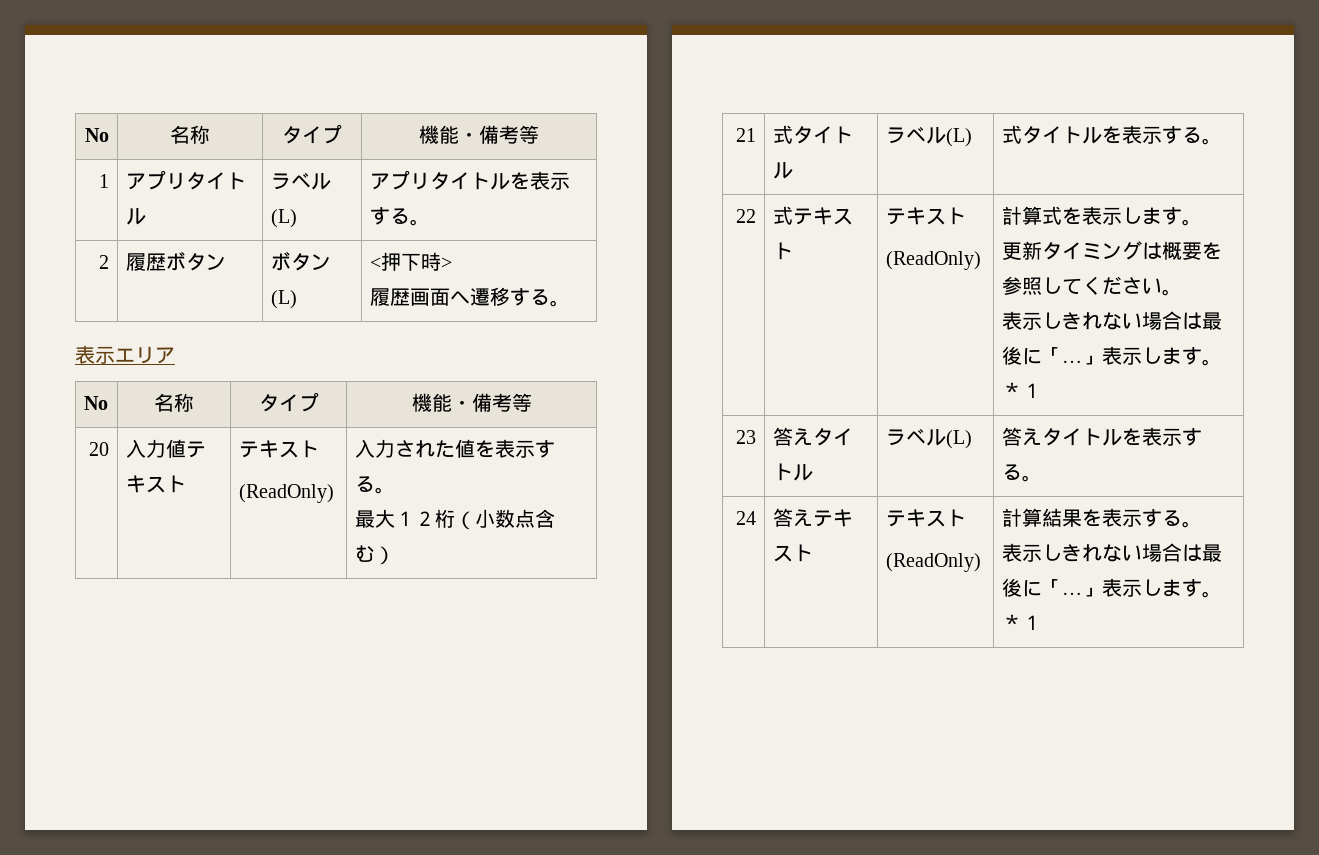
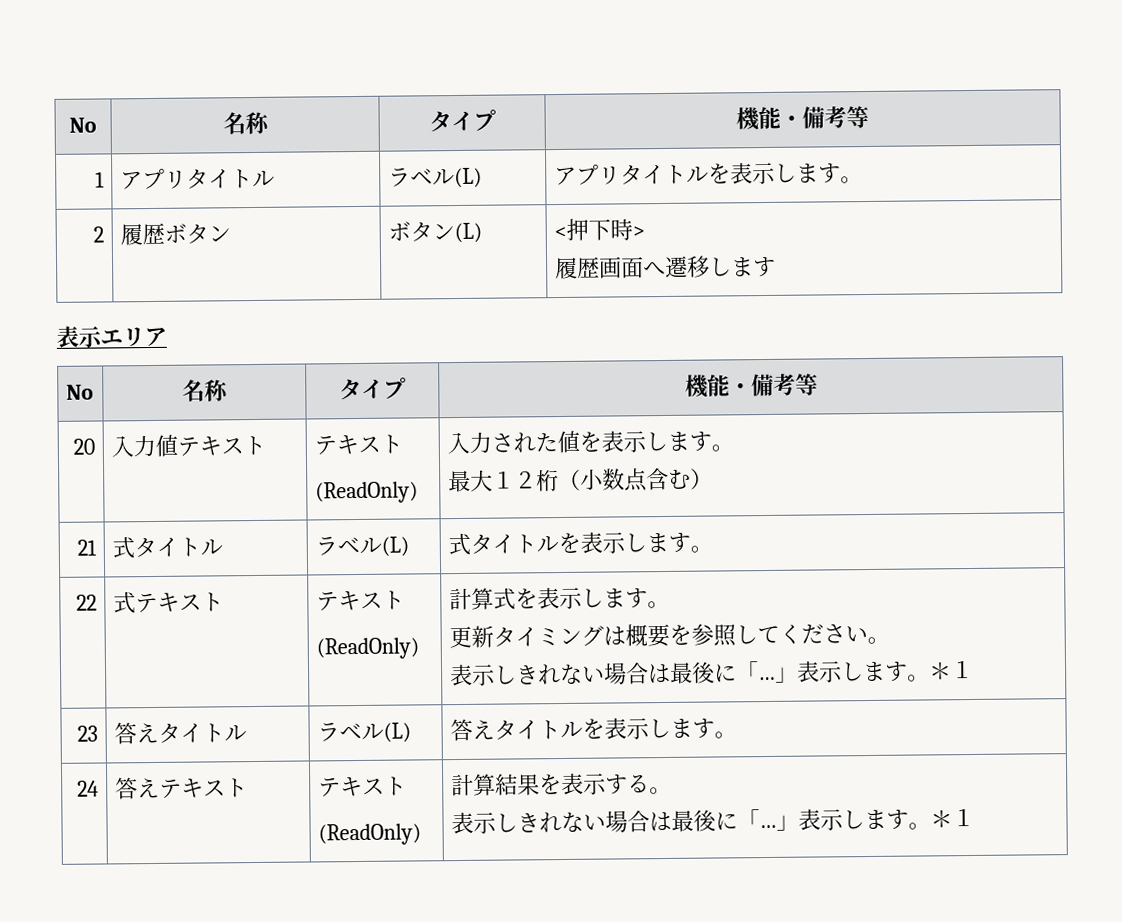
- 1 | アプリタイトル | ラベル(L) | アプリタイトルを表示する。
+ 1 | アプリタイトル | ラベル(L) | アプリタイトルを表示します。
  2 | 履歴ボタン | ボタン(L) | <押下時>
- 履歴画面へ遷移する。
+ 履歴画面へ遷移します
  20 | 入力値テキスト | テキスト
- (ReadOnly) | 入力された値を表示する。
+ (ReadOnly) | 入力された値を表示します。
- 21 | 式タイトル | ラベル(L) | 式タイトルを表示する。
+ 21 | 式タイトル | ラベル(L) | 式タイトルを表示します。
- 23 | 答えタイトル | ラベル(L) | 答えタイトルを表示する。
+ 23 | 答えタイトル | ラベル(L) | 答えタイトルを表示します。

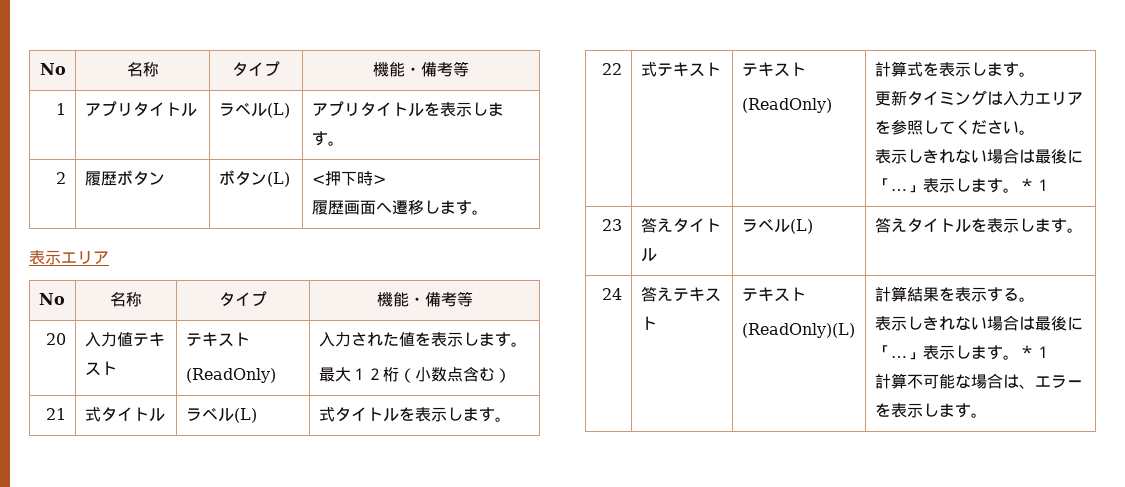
  2 | 履歴ボタン | ボタン(L) | <押下時>
- 履歴画面へ遷移します
+ 履歴画面へ遷移します。
  22 | 式テキスト | テキスト
  (ReadOnly) | 計算式を表示します。
- 更新タイミングは概要を参照してください。
+ 更新タイミングは入力エリアを参照してください。
  24 | 答えテキスト | テキスト
- (ReadOnly) | 計算結果を表示する。
+ (ReadOnly)(L) | 計算結果を表示する。
  表示しきれない場合は最後に「…」表示します。＊１
+ 計算不可能な場合は、エラーを表示します。

